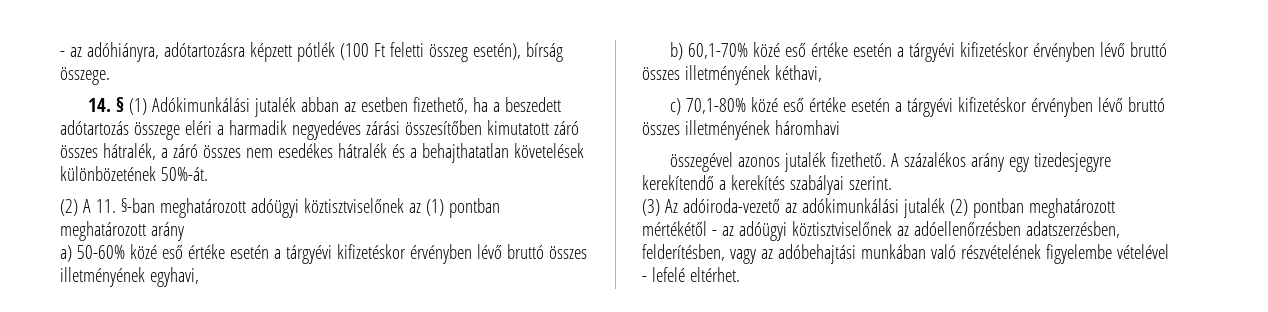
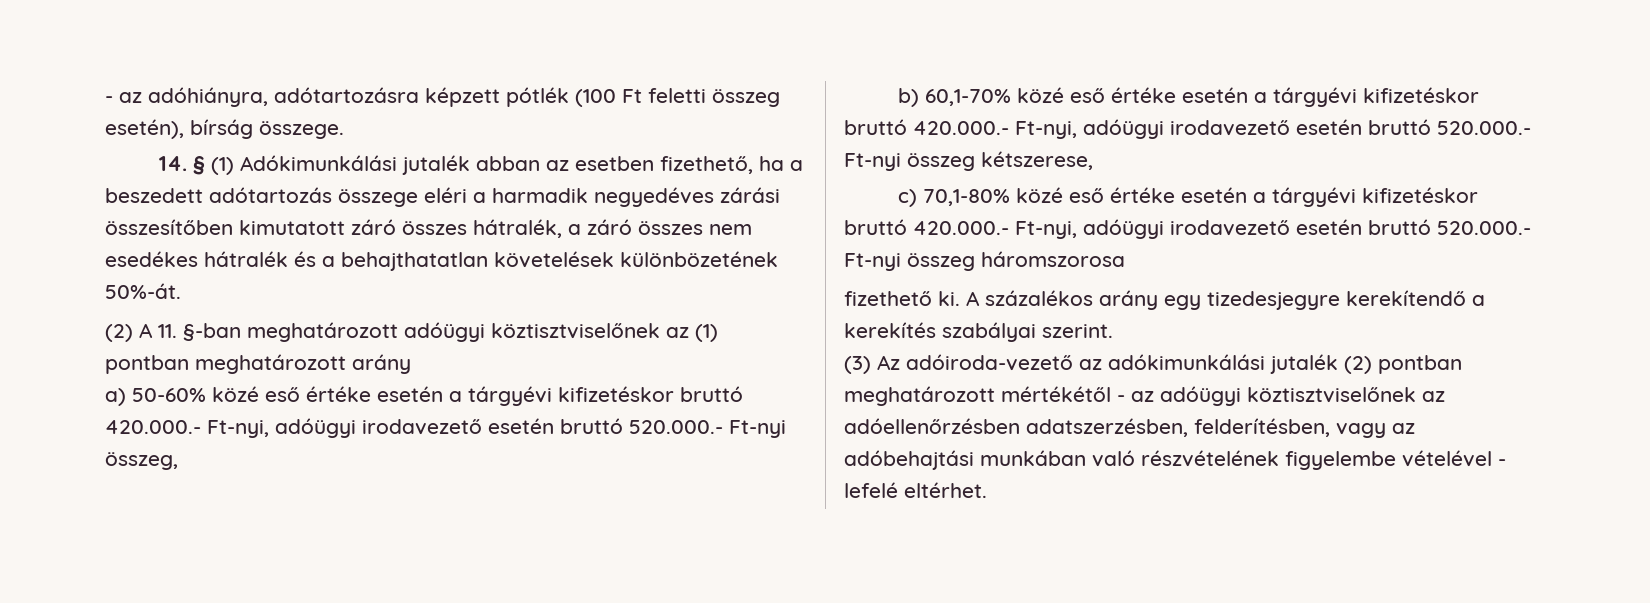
- a) 50-60% közé eső értéke esetén a tárgyévi kifizetéskor érvényben lévő bruttó összes illetményének egyhavi,
+ a) 50-60% közé eső értéke esetén a tárgyévi kifizetéskor bruttó 420.000.- Ft-nyi, adóügyi irodavezető esetén bruttó 520.000.- Ft-nyi összeg,
- b) 60,1-70% közé eső értéke esetén a tárgyévi kifizetéskor érvényben lévő bruttó összes illetményének kéthavi,
+ b) 60,1-70% közé eső értéke esetén a tárgyévi kifizetéskor bruttó 420.000.- Ft-nyi, adóügyi irodavezető esetén bruttó 520.000.- Ft-nyi összeg kétszerese,
- c) 70,1-80% közé eső értéke esetén a tárgyévi kifizetéskor érvényben lévő bruttó összes illetményének háromhavi
- összegével azonos jutalék fizethető.
+ c) 70,1-80% közé eső értéke esetén a tárgyévi kifizetéskor bruttó 420.000.- Ft-nyi, adóügyi irodavezető esetén bruttó 520.000.- Ft-nyi összeg háromszorosa
+ fizethető ki.

